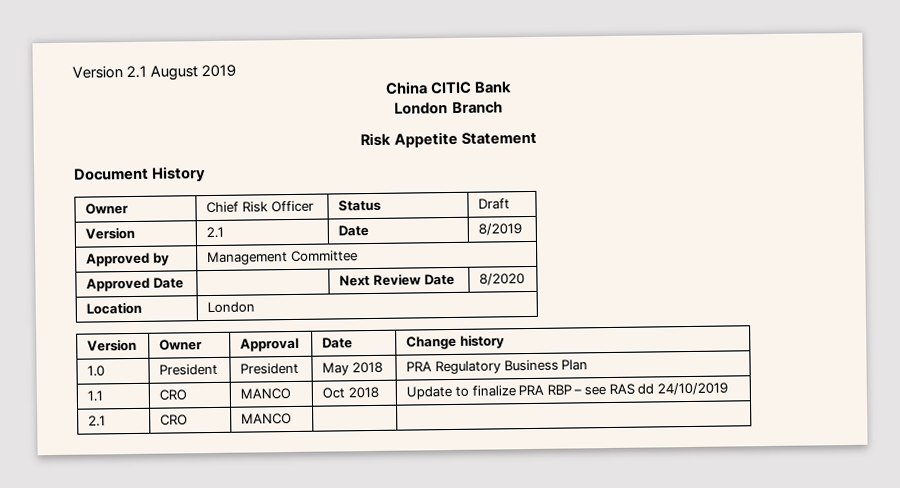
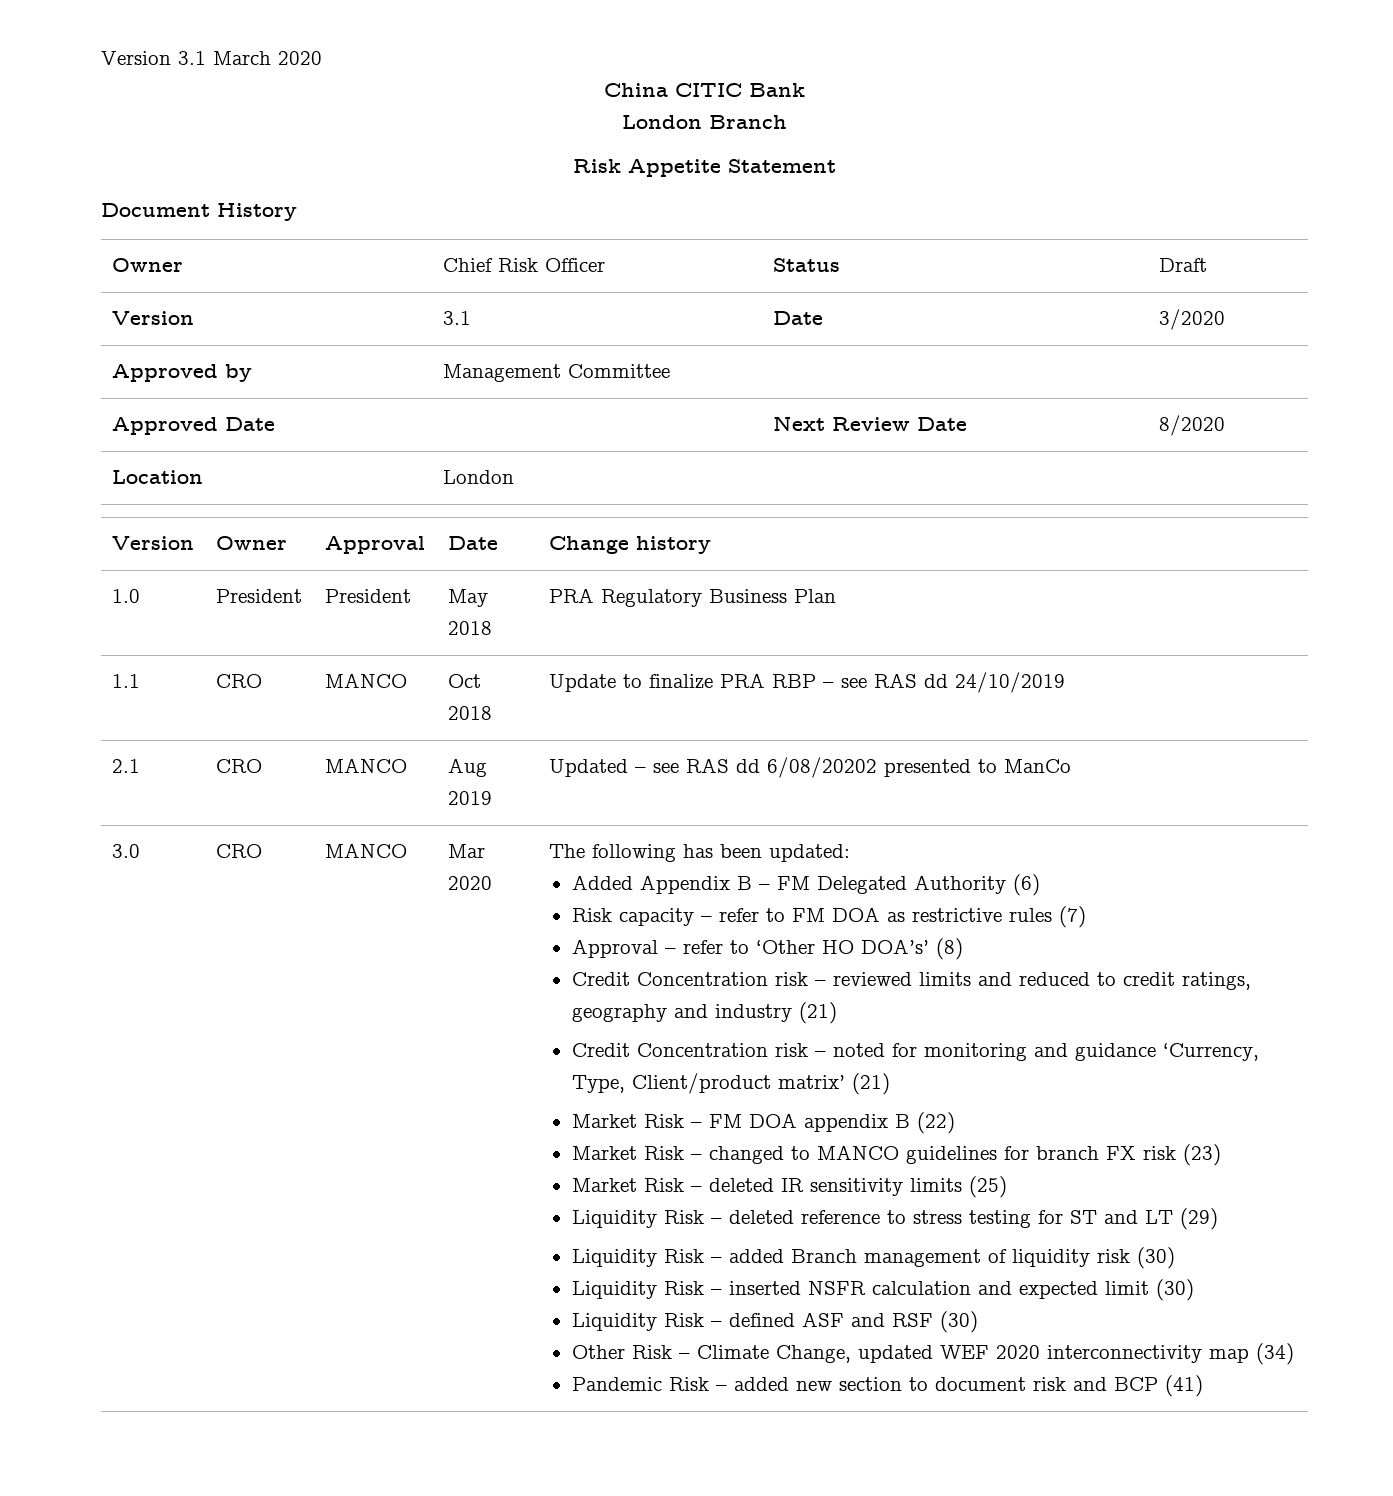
- Version 2.1 August 2019
+ Version 3.1 March 2020
- Version | 2.1 | Date | 8/2019
+ Version | 3.1 | Date | 3/2020
- 2.1 | CRO | MANCO | |
+ 2.1 | CRO | MANCO | Aug 2019 | Updated – see RAS dd 6/08/20202 presented to ManCo
+ 3.0 | CRO | MANCO | Mar 2020 | The following has been updated:
+ Added Appendix B – FM Delegated Authority (6)
+ Risk capacity – refer to FM DOA as restrictive rules (7)
+ Approval – refer to ‘Other HO DOA’s’ (8)
+ Credit Concentration risk – reviewed limits and reduced to credit ratings, geography and industry (21)
+ Credit Concentration risk – noted for monitoring and guidance ‘Currency, Type, Client/product matrix’ (21)
+ Market Risk – FM DOA appendix B (22)
+ Market Risk – changed to MANCO guidelines for branch FX risk (23)
+ Market Risk – deleted IR sensitivity limits (25)
+ Liquidity Risk – deleted reference to stress testing for ST and LT (29)
+ Liquidity Risk – added Branch management of liquidity risk (30)
+ Liquidity Risk – inserted NSFR calculation and expected limit (30)
+ Liquidity Risk – defined ASF and RSF (30)
+ Other Risk – Climate Change, updated WEF 2020 interconnectivity map (34)
+ Pandemic Risk – added new section to document risk and BCP (41)

